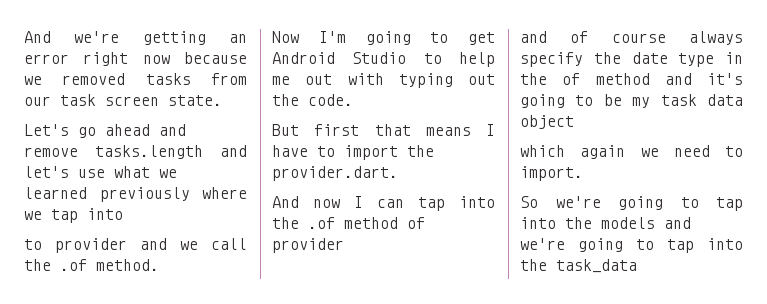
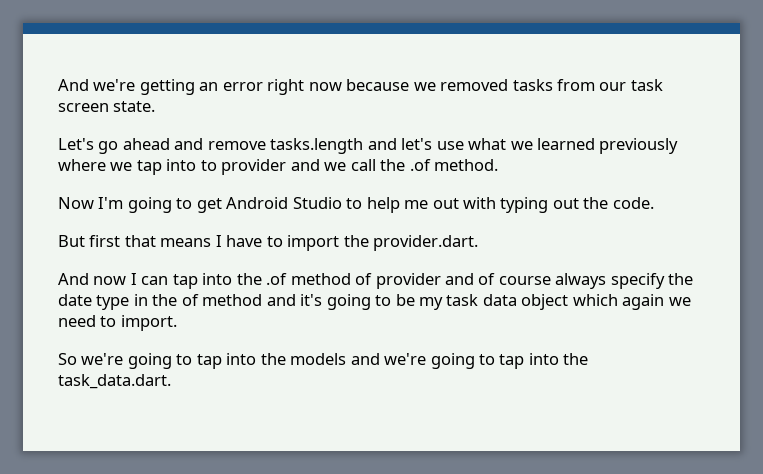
- Let's go ahead and remove tasks.length and let's use what we learned previously where we tap into
- to provider and we call the .of method.
+ Let's go ahead and remove tasks.length and let's use what we learned previously where we tap into to provider and we call the .of method.
- And now I can tap into the .of method of provider
- and of course always specify the date type in the of method and it's going to be my task data object
- which again we need to import.
+ And now I can tap into the .of method of provider and of course always specify the date type in the of method and it's going to be my task data object which again we need to import.
- So we're going to tap into the models and we're going to tap into the task_data
+ So we're going to tap into the models and we're going to tap into the task_data.dart.

